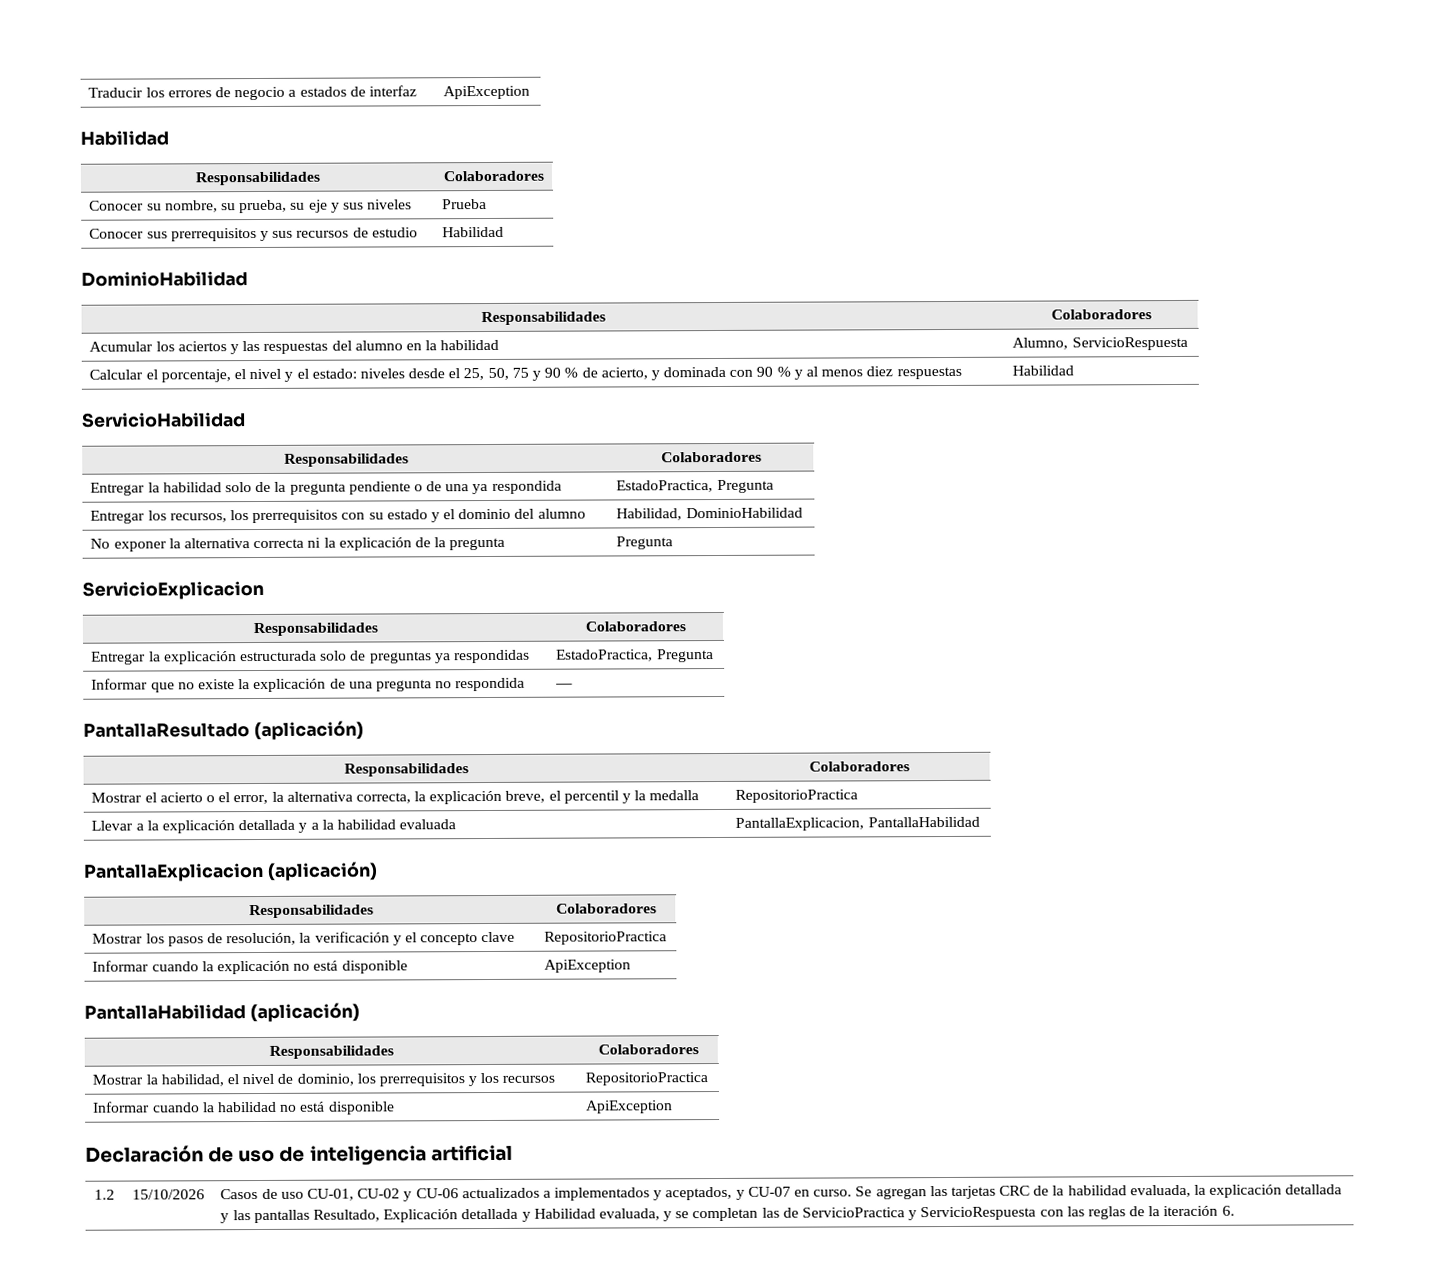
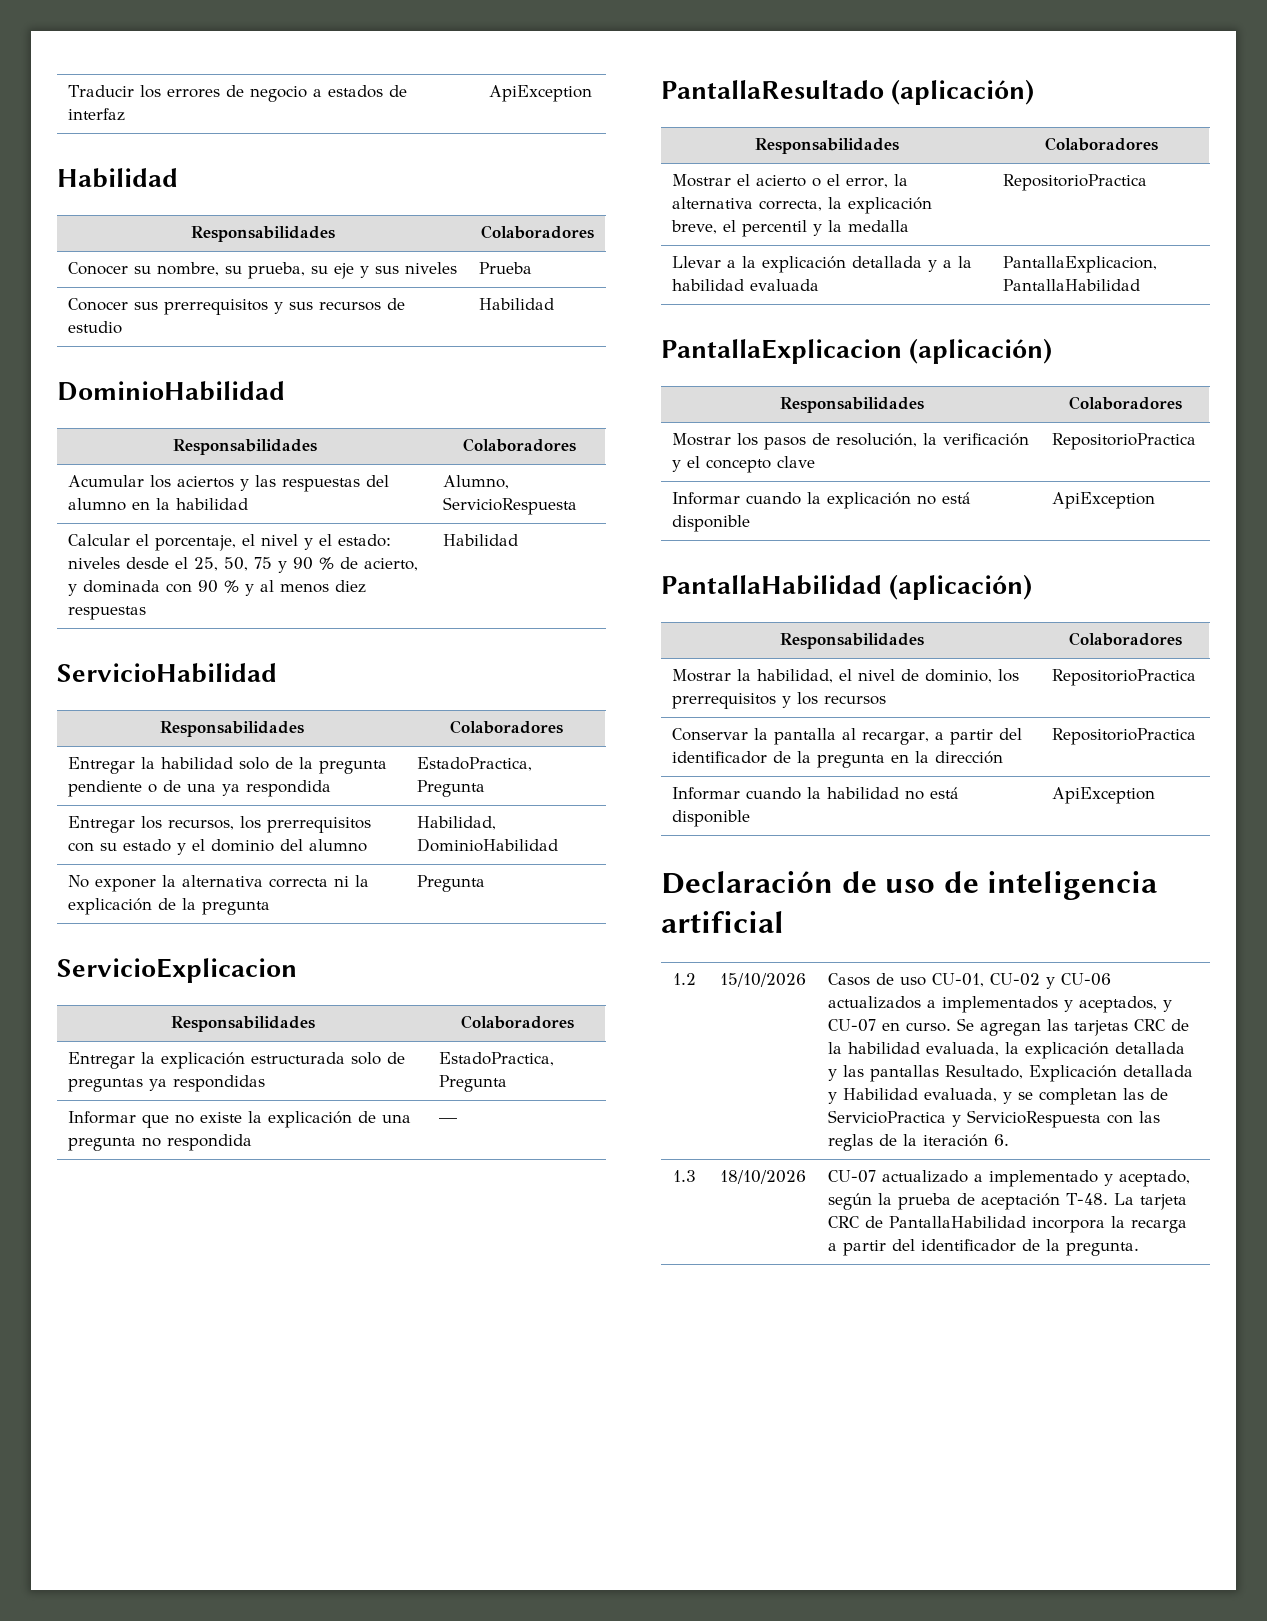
+ Conservar la pantalla al recargar, a partir del identificador de la pregunta en la dirección | RepositorioPractica
+ 1.3 | 18/10/2026 | CU-07 actualizado a implementado y aceptado, según la prueba de aceptación T-48. La tarjeta CRC de PantallaHabilidad incorpora la recarga a partir del identificador de la pregunta.

